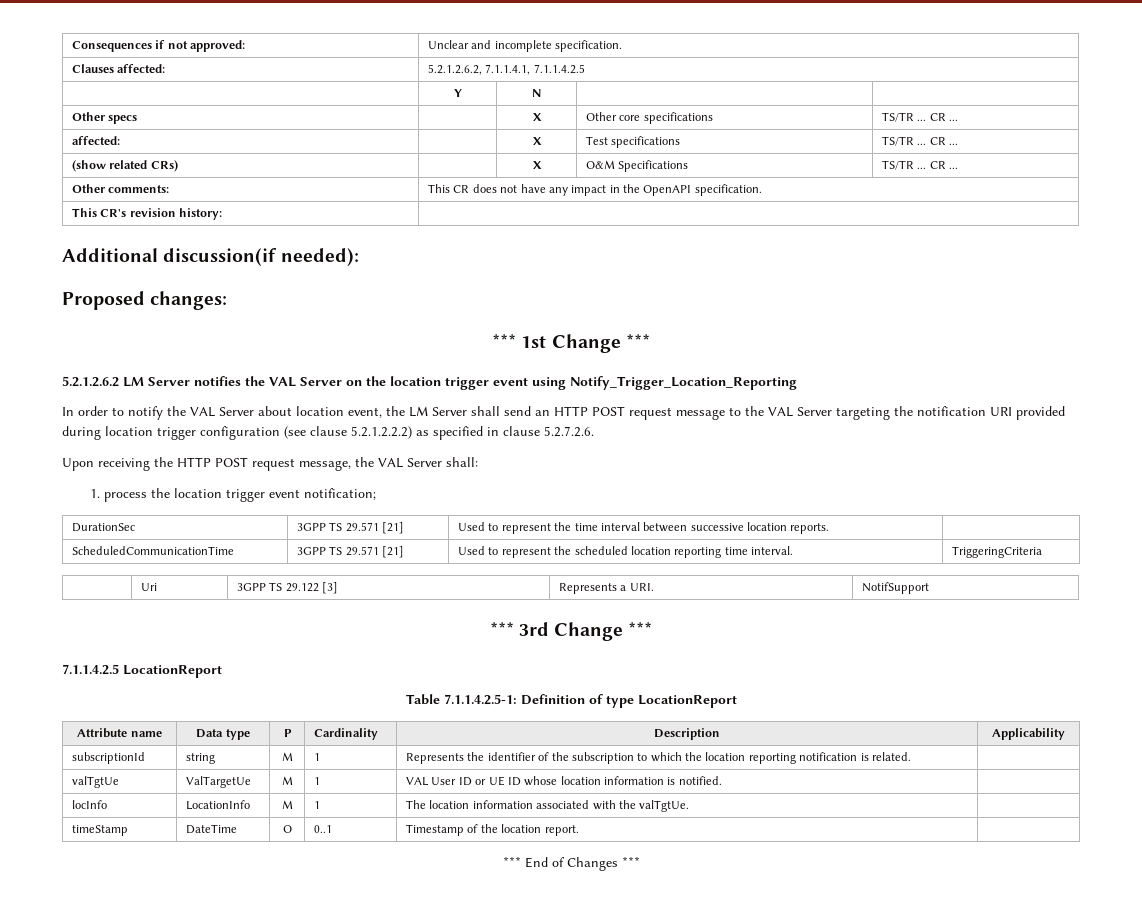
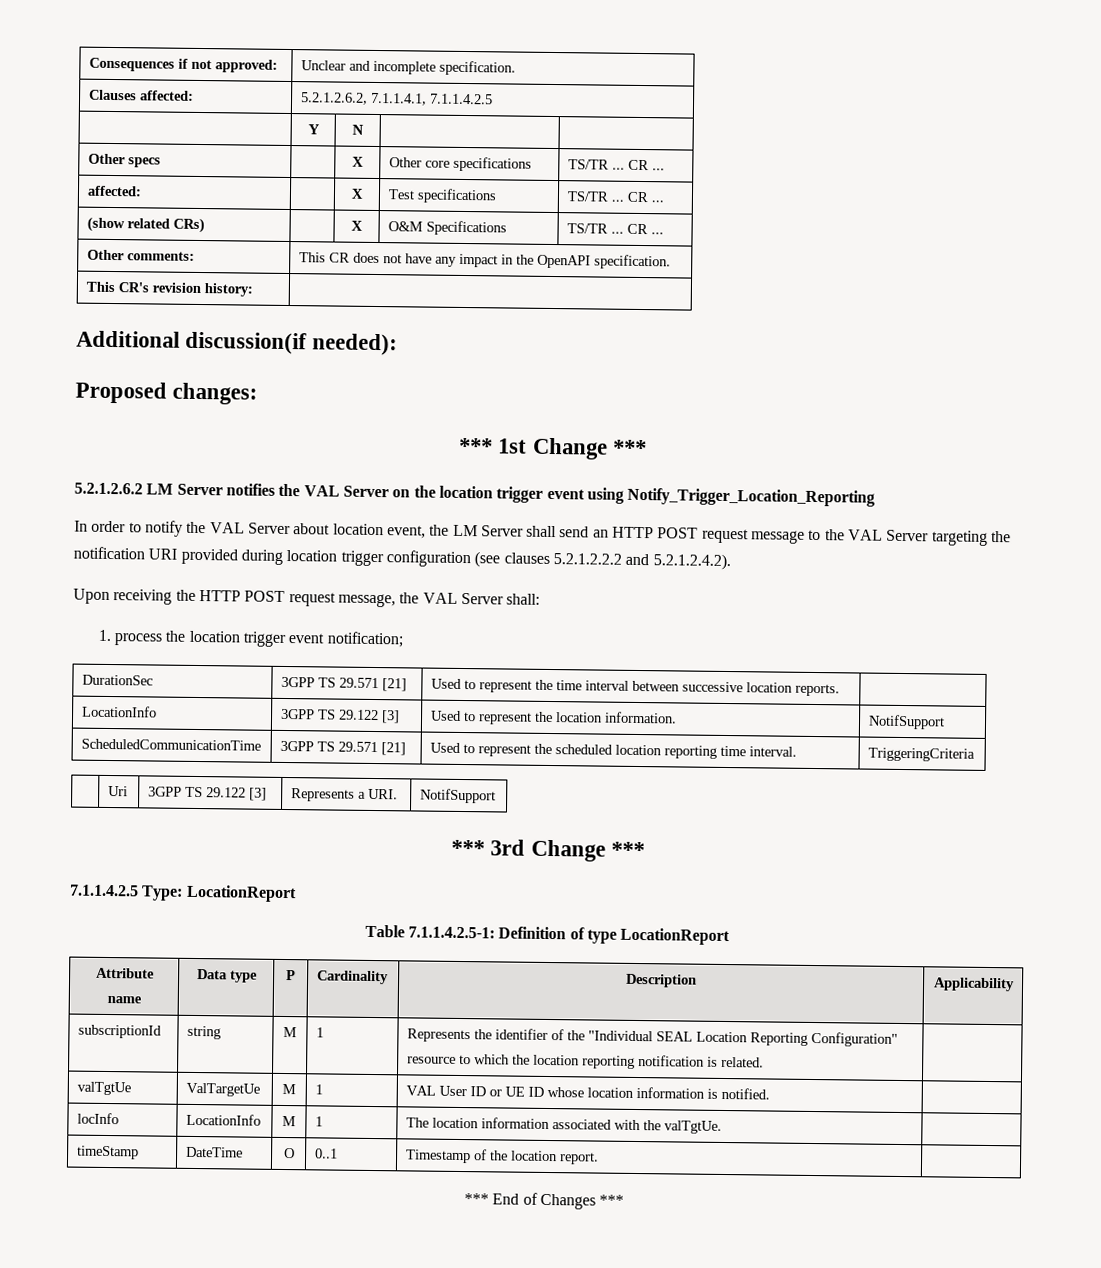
- In order to notify the VAL Server about location event, the LM Server shall send an HTTP POST request message to the VAL Server targeting the notification URI provided during location trigger configuration (see clause 5.2.1.2.2.2) as specified in clause 5.2.7.2.6.
+ In order to notify the VAL Server about location event, the LM Server shall send an HTTP POST request message to the VAL Server targeting the notification URI provided during location trigger configuration (see clauses 5.2.1.2.2.2 and 5.2.1.2.4.2).
+ LocationInfo | 3GPP TS 29.122 [3] | Used to represent the location information. | NotifSupport
- 7.1.1.4.2.5 LocationReport
+ 7.1.1.4.2.5 Type: LocationReport
- subscriptionId | string | M | 1 | Represents the identifier of the subscription to which the location reporting notification is related. |
+ subscriptionId | string | M | 1 | Represents the identifier of the "Individual SEAL Location Reporting Configuration" resource to which the location reporting notification is related. |

